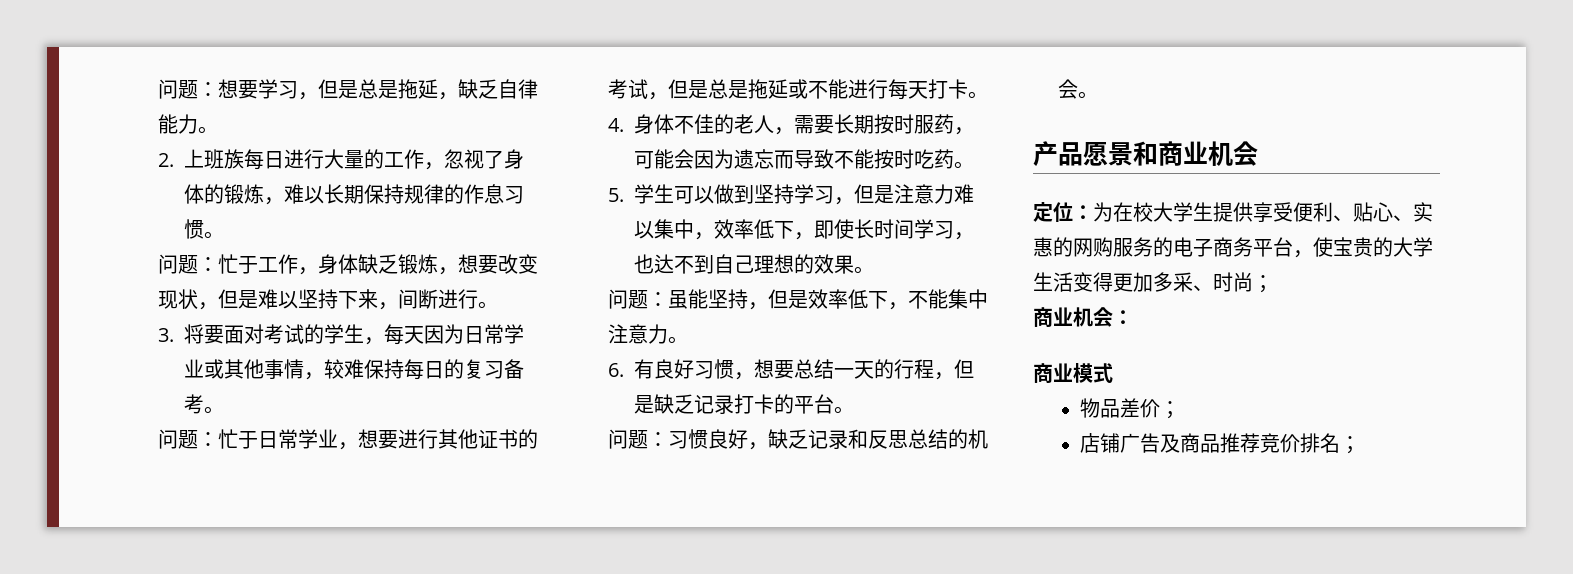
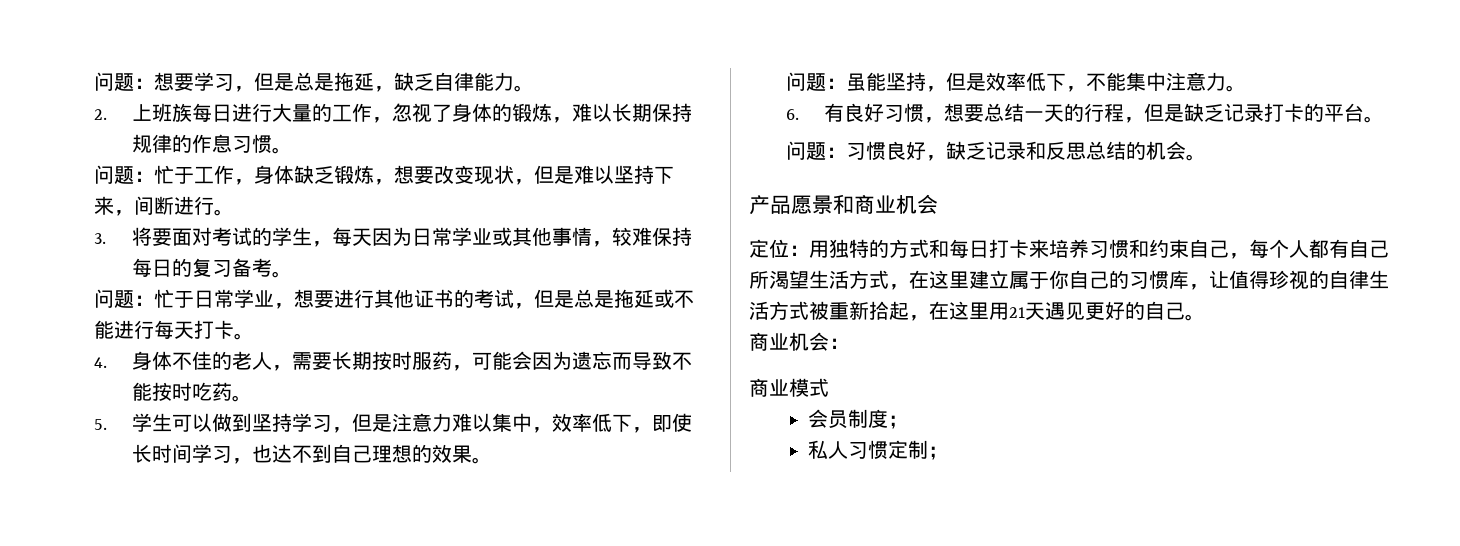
- 定位：为在校大学生提供享受便利、贴心、实惠的网购服务的电子商务平台，使宝贵的大学生活变得更加多采、时尚；
+ 定位：用独特的方式和每日打卡来培养习惯和约束自己，每个人都有自己所渴望生活方式，在这里建立属于你自己的习惯库，让值得珍视的自律生活方式被重新拾起，在这里用21天遇见更好的自己。
- 物品差价；
- 店铺广告及商品推荐竞价排名；
+ 会员制度；
+ 私人习惯定制；

